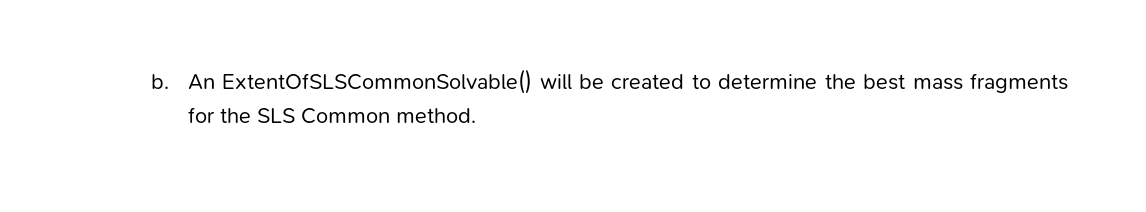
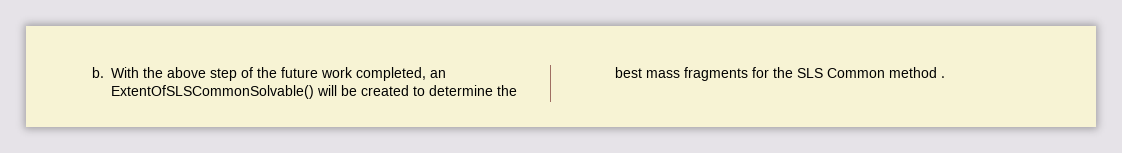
- An ExtentOfSLSCommonSolvable() will be created to determine the best mass fragments for the SLS Common method.
+ With the above step of the future work completed, an ExtentOfSLSCommonSolvable() will be created to determine the best mass fragments for the SLS Common method .

